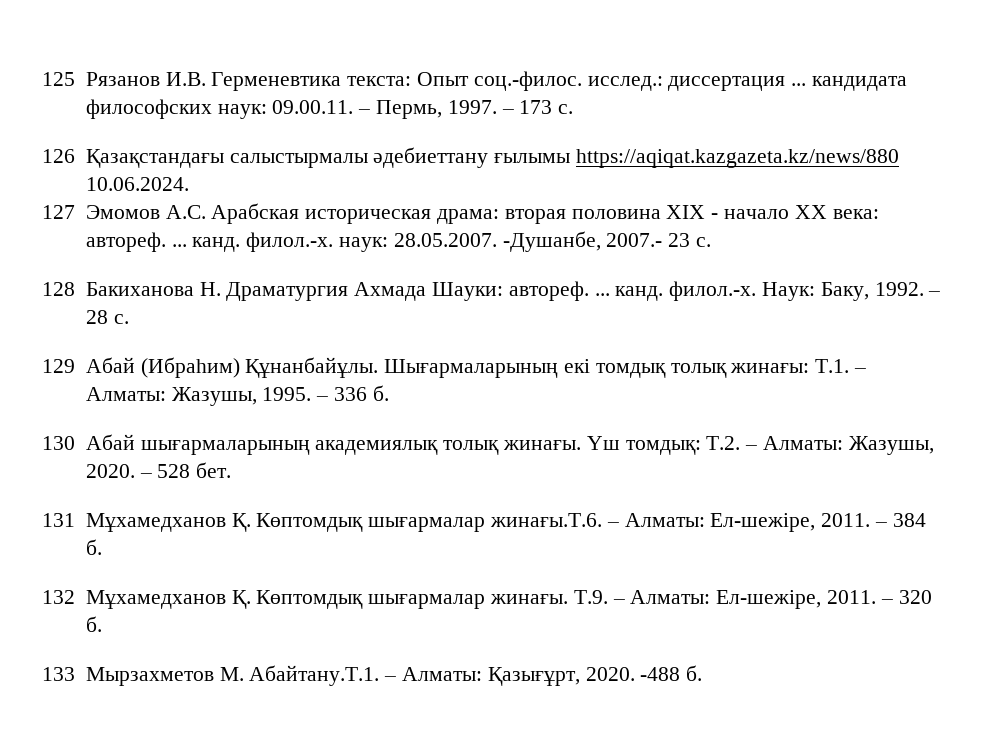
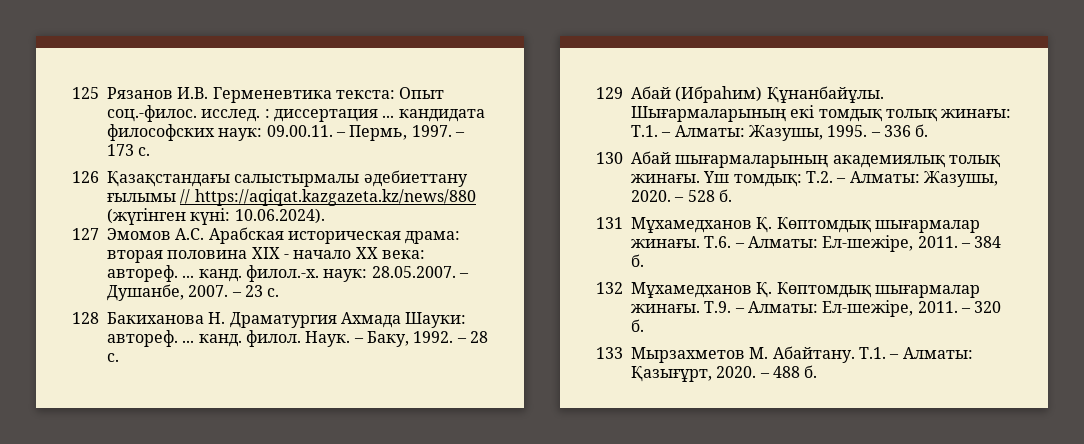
- 125 Рязанов И.В. Герменевтика текста: Опыт соц.-филос. исслед.: диссертация ... кандидата философских наук: 09.00.11. – Пермь, 1997.
+ 125 Рязанов И.В. Герменевтика текста: Опыт соц.-филос. исслед. : диссертация ... кандидата философских наук: 09.00.11. – Пермь, 1997.
- 126 Қазақстандағы салыстырмалы әдебиеттану ғылымы https://aqiqat.kazgazeta.kz/news/880 10.06.2024.
+ 126 Қазақстандағы салыстырмалы әдебиеттану ғылымы // https://aqiqat.kazgazeta.kz/news/880 (жүгінген күні: 10.06.2024).
- 127 Эмомов А.С. Арабская историческая драма: вторая половина XIX - начало XX века: автореф. ... канд. филол.-х. наук: 28.05.2007. -Душанбе, 2007.- 23 с.
+ 127 Эмомов А.С. Арабская историческая драма: вторая половина XIX - начало XX века: автореф. ... канд. филол.-х. наук: 28.05.2007. – Душанбе, 2007. – 23 с.
- 128 Бакиханова Н. Драматургия Ахмада Шауки: автореф. ... канд. филол.-х. Наук: Баку, 1992.
+ 128 Бакиханова Н. Драматургия Ахмада Шауки: автореф. ... канд. филол. Наук. – Баку, 1992.
- – 528 бет.
+ – 528 б.
- 131 Мұхамедханов Қ. Көптомдық шығармалар жинағы.Т.6. – Алматы: Ел-шежіре, 2011.
+ 131 Мұхамедханов Қ. Көптомдық шығармалар жинағы. Т.6. – Алматы: Ел-шежіре, 2011.
- 133 Мырзахметов М. Абайтану.Т.1. – Алматы: Қазығұрт, 2020.
+ 133 Мырзахметов М. Абайтану. Т.1. – Алматы: Қазығұрт, 2020.
- -488 б.
+ – 488 б.

